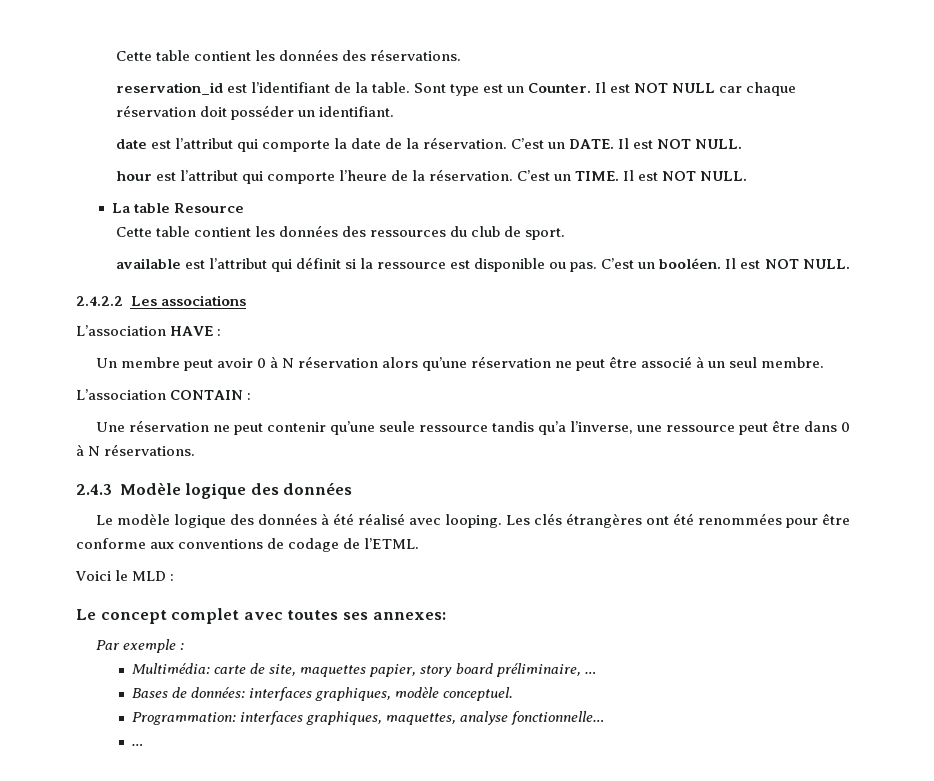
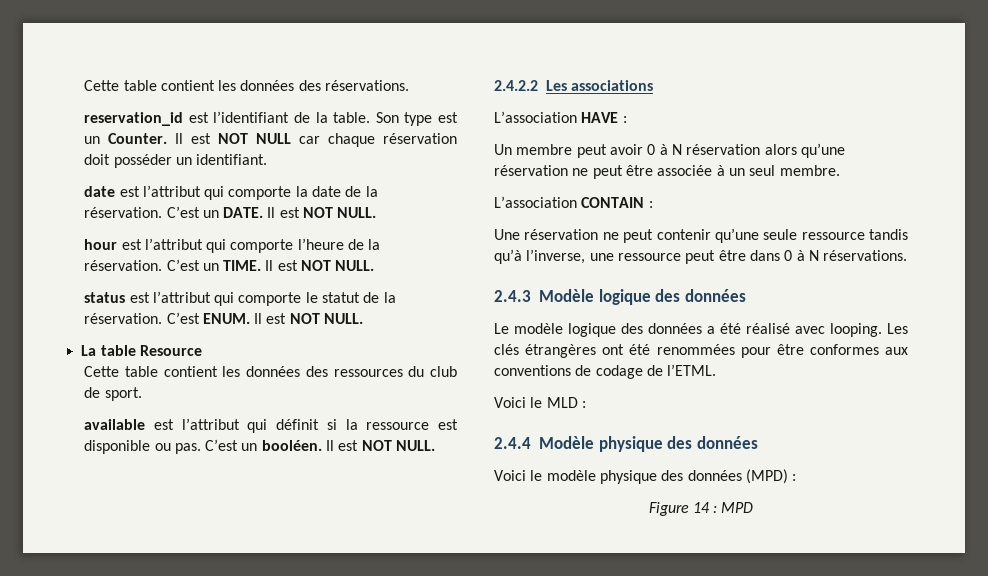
- Sont type est un Counter.
+ Son type est un Counter.
+ status est l’attribut qui comporte le statut de la réservation. C’est ENUM. Il est NOT NULL.
- Un membre peut avoir 0 à N réservation alors qu’une réservation ne peut être associé à un seul membre.
+ Un membre peut avoir 0 à N réservation alors qu’une réservation ne peut être associée à un seul membre.
- Une réservation ne peut contenir qu’une seule ressource tandis qu’a l’inverse, une ressource peut être dans 0 à N réservations.
+ Une réservation ne peut contenir qu’une seule ressource tandis qu’à l’inverse, une ressource peut être dans 0 à N réservations.
- Le modèle logique des données à été réalisé avec looping.
+ Le modèle logique des données a été réalisé avec looping.
- Les clés étrangères ont été renommées pour être conforme aux conventions de codage de l’ETML.
+ Les clés étrangères ont été renommées pour être conformes aux conventions de codage de l’ETML.
- Le concept complet avec toutes ses annexes:
- Par exemple :
- Multimédia: carte de site, maquettes papier, story board préliminaire, …
- Bases de données: interfaces graphiques, modèle conceptuel.
- Programmation: interfaces graphiques, maquettes, analyse fonctionnelle…
- …
+ 2.4.4 Modèle physique des données
+ Voici le modèle physique des données (MPD) :
+ Figure 14 : MPD

